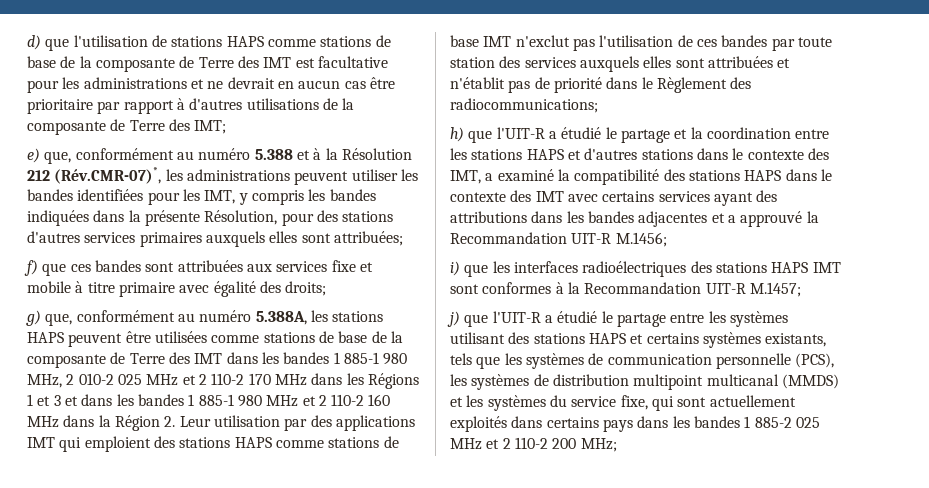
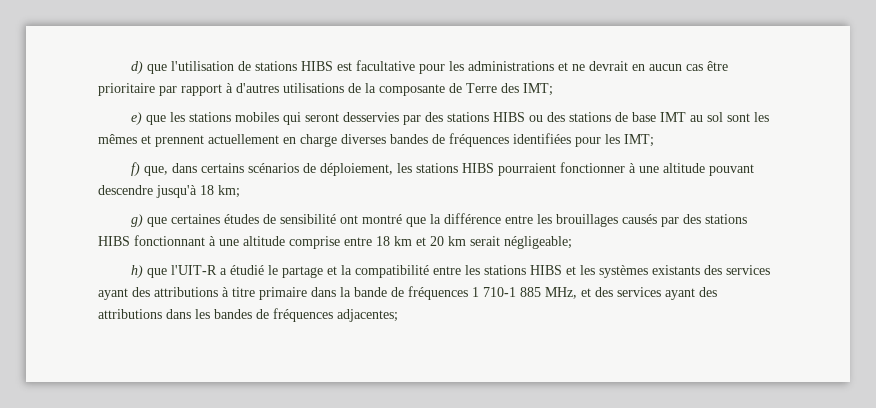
- d) que l'utilisation de stations HAPS comme stations de base de la composante de Terre des IMT est facultative pour les administrations et ne devrait en aucun cas être prioritaire par rapport à d'autres utilisations de la composante de Terre des IMT;
+ d) que l'utilisation de stations HIBS est facultative pour les administrations et ne devrait en aucun cas être prioritaire par rapport à d'autres utilisations de la composante de Terre des IMT;
- e) que, conformément au numéro 5.388 et à la Résolution 212 (Rév.CMR-07)*, les administrations peuvent utiliser les bandes identifiées pour les IMT, y compris les bandes indiquées dans la présente Résolution, pour des stations d'autres services primaires auxquels elles sont attribuées;
- f) que ces bandes sont attribuées aux services fixe et mobile à titre primaire avec égalité des droits;
- g) que, conformément au numéro 5.388A, les stations HAPS peuvent être utilisées comme stations de base de la composante de Terre des IMT dans les bandes 1 885-1 980 MHz, 2 010-2 025 MHz et 2 110-2 170 MHz dans les Régions 1 et 3 et dans les bandes 1 885-1 980 MHz et 2 110-2 160 MHz dans la Région 2. Leur utilisation par des applications IMT qui emploient des stations HAPS comme stations de base IMT n'exclut pas l'utilisation de ces bandes par toute station des services auxquels elles sont attribuées et n'établit pas de priorité dans le Règlement des radiocommunications;
+ e) que les stations mobiles qui seront desservies par des stations HIBS ou des stations de base IMT au sol sont les mêmes et prennent actuellement en charge diverses bandes de fréquences identifiées pour les IMT;
+ f) que, dans certains scénarios de déploiement, les stations HIBS pourraient fonctionner à une altitude pouvant descendre jusqu'à 18 km;
+ g) que certaines études de sensibilité ont montré que la différence entre les brouillages causés par des stations HIBS fonctionnant à une altitude comprise entre 18 km et 20 km serait négligeable;
- h) que l'UIT-R a étudié le partage et la coordination entre les stations HAPS et d'autres stations dans le contexte des IMT, a examiné la compatibilité des stations HAPS dans le contexte des IMT avec certains services ayant des attributions dans les bandes adjacentes et a approuvé la Recommandation UIT-R M.1456;
- i) que les interfaces radioélectriques des stations HAPS IMT sont conformes à la Recommandation UIT-R M.1457;
- j) que l'UIT-R a étudié le partage entre les systèmes utilisant des stations HAPS et certains systèmes existants, tels que les systèmes de communication personnelle (PCS), les systèmes de distribution multipoint multicanal (MMDS) et les systèmes du service fixe, qui sont actuellement exploités dans certains pays dans les bandes 1 885-2 025 MHz et 2 110-2 200 MHz;
+ h) que l'UIT-R a étudié le partage et la compatibilité entre les stations HIBS et les systèmes existants des services ayant des attributions à titre primaire dans la bande de fréquences 1 710-1 885 MHz, et des services ayant des attributions dans les bandes de fréquences adjacentes;

